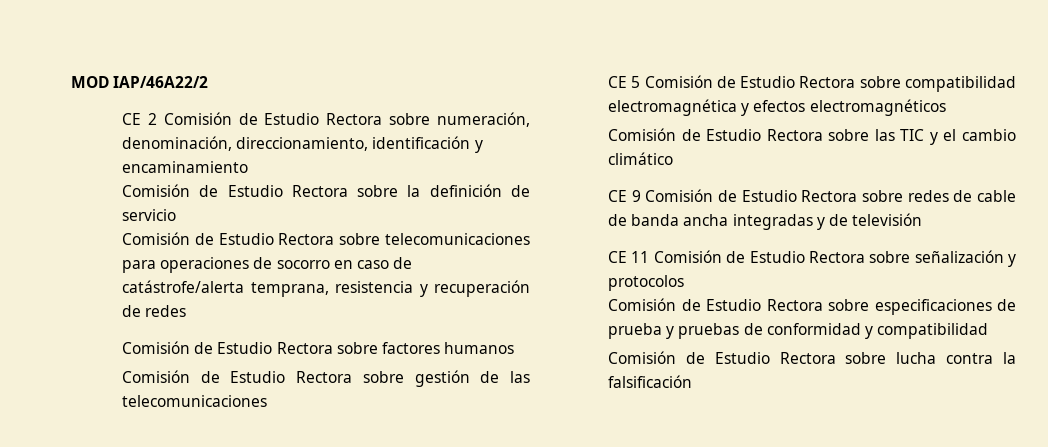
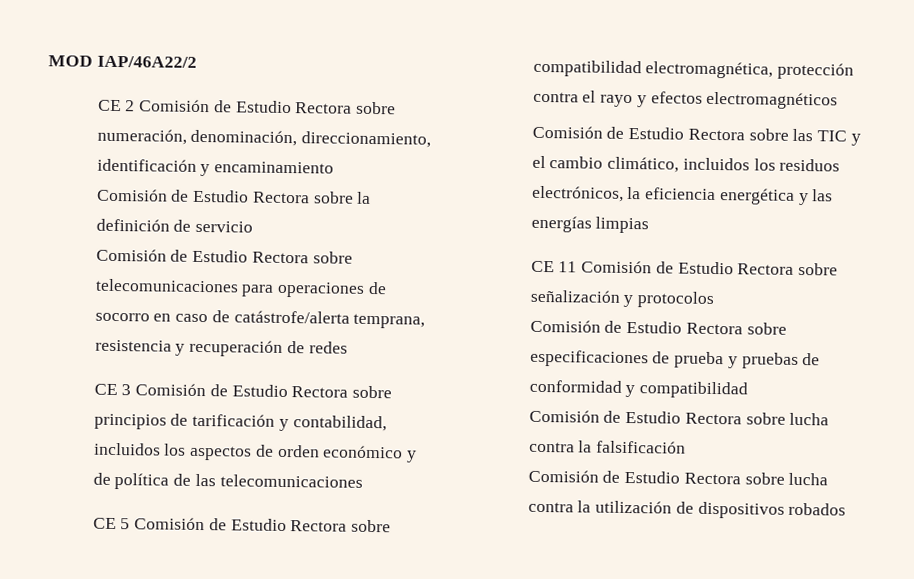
- Comisión de Estudio Rectora sobre factores humanos
- Comisión de Estudio Rectora sobre gestión de las telecomunicaciones
+ CE 3 Comisión de Estudio Rectora sobre principios de tarificación y contabilidad, incluidos los aspectos de orden económico y de política de las telecomunicaciones
- CE 5 Comisión de Estudio Rectora sobre compatibilidad electromagnética y efectos electromagnéticos
+ CE 5 Comisión de Estudio Rectora sobre compatibilidad electromagnética, protección contra el rayo y efectos electromagnéticos
- Comisión de Estudio Rectora sobre las TIC y el cambio climático
- CE 9 Comisión de Estudio Rectora sobre redes de cable de banda ancha integradas y de televisión
+ Comisión de Estudio Rectora sobre las TIC y el cambio climático, incluidos los residuos electrónicos, la eficiencia energética y las energías limpias
+ Comisión de Estudio Rectora sobre lucha contra la utilización de dispositivos robados

